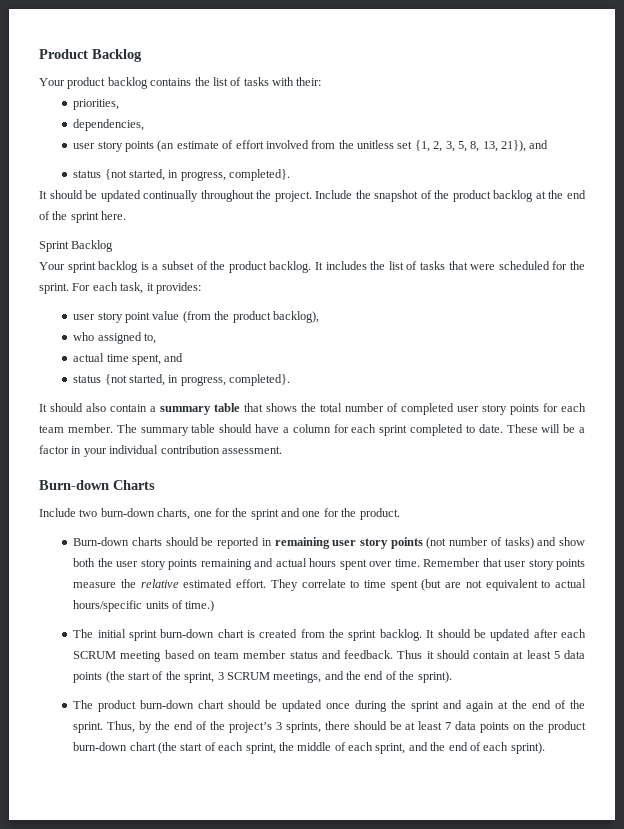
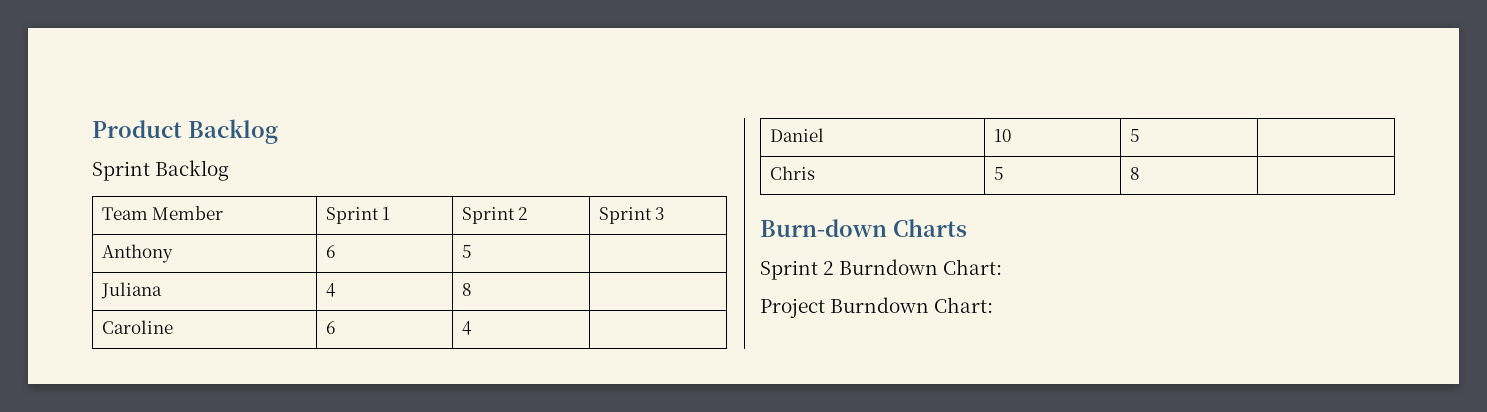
- Your product backlog contains the list of tasks with their:
- priorities,
- dependencies,
- user story points (an estimate of effort involved from the unitless set {1, 2, 3, 5, 8, 13, 21}), and
- status {not started, in progress, completed}.
- It should be updated continually throughout the project. Include the snapshot of the product backlog at the end of the sprint here.
  Sprint Backlog
- Your sprint backlog is a subset of the product backlog. It includes the list of tasks that were scheduled for the sprint. For each task, it provides:
- user story point value (from the product backlog),
- who assigned to,
- actual time spent, and
- status {not started, in progress, completed}.
- It should also contain a summary table that shows the total number of completed user story points for each team member. The summary table should have a column for each sprint completed to date. These will be a factor in your individual contribution assessment.
+ Team Member | Sprint 1 | Sprint 2 | Sprint 3
+ Anthony | 6 | 5 |
+ Juliana | 4 | 8 |
+ Caroline | 6 | 4 |
+ Daniel | 10 | 5 |
+ Chris | 5 | 8 |
  Burn-down Charts
- Include two burn-down charts, one for the sprint and one for the product.
- Burn-down charts should be reported in remaining user story points (not number of tasks) and show both the user story points remaining and actual hours spent over time. Remember that user story points measure the relative estimated effort. They correlate to time spent (but are not equivalent to actual hours/specific units of time.)
- The initial sprint burn-down chart is created from the sprint backlog. It should be updated after each SCRUM meeting based on team member status and feedback. Thus it should contain at least 5 data points (the start of the sprint, 3 SCRUM meetings, and the end of the sprint).
- The product burn-down chart should be updated once during the sprint and again at the end of the sprint. Thus, by the end of the project’s 3 sprints, there should be at least 7 data points on the product burn-down chart (the start of each sprint, the middle of each sprint, and the end of each sprint).
+ Sprint 2 Burndown Chart:
+ Project Burndown Chart:

